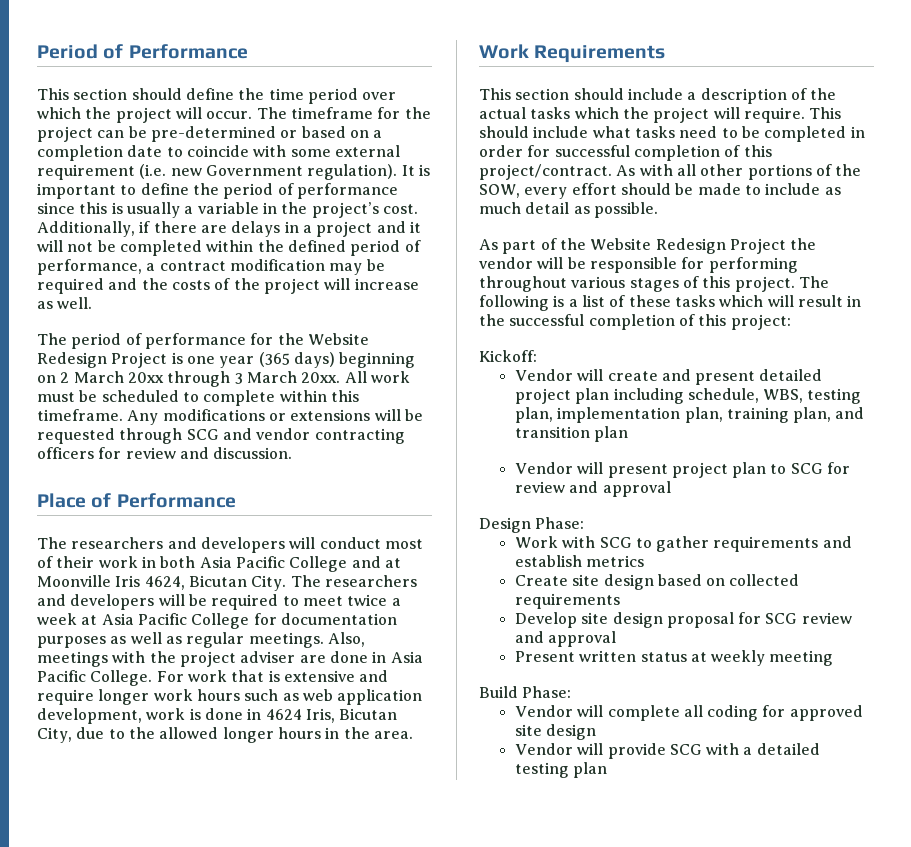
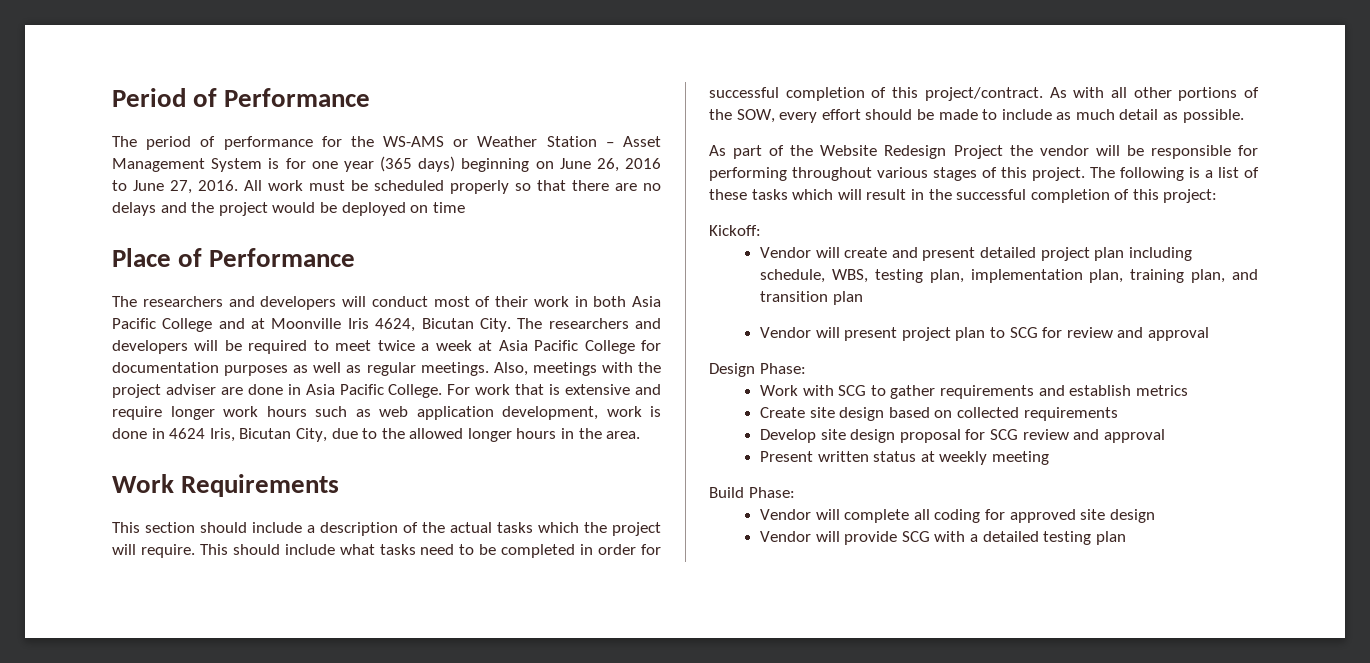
- This section should define the time period over which the project will occur. The timeframe for the project can be pre-determined or based on a completion date to coincide with some external requirement (i.e. new Government regulation). It is important to define the period of performance since this is usually a variable in the project’s cost. Additionally, if there are delays in a project and it will not be completed within the defined period of performance, a contract modification may be required and the costs of the project will increase as well.
- The period of performance for the Website Redesign Project is one year (365 days) beginning on 2 March 20xx through 3 March 20xx.
+ The period of performance for the WS-AMS or Weather Station – Asset Management System is for one year (365 days) beginning on June 26, 2016 to June 27, 2016.
- All work must be scheduled to complete within this timeframe. Any modifications or extensions will be requested through SCG and vendor contracting officers for review and discussion.
+ All work must be scheduled properly so that there are no delays and the project would be deployed on time

